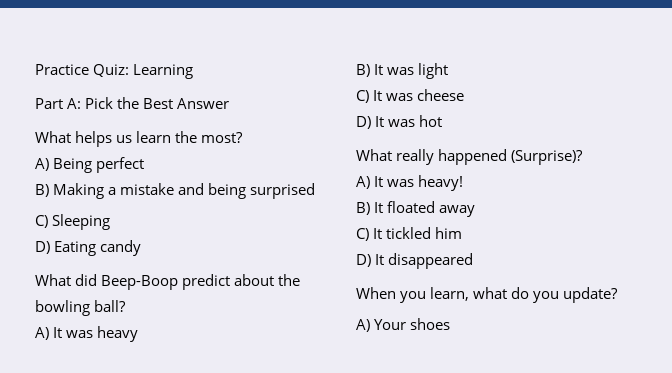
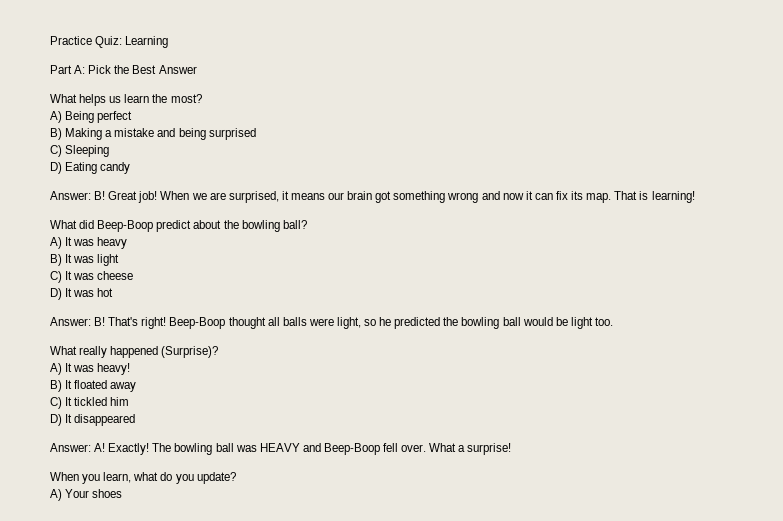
+ Answer: B! Great job! When we are surprised, it means our brain got something wrong and now it can fix its map. That is learning!
+ Answer: B! That's right! Beep-Boop thought all balls were light, so he predicted the bowling ball would be light too.
+ Answer: A! Exactly! The bowling ball was HEAVY and Beep-Boop fell over. What a surprise!

